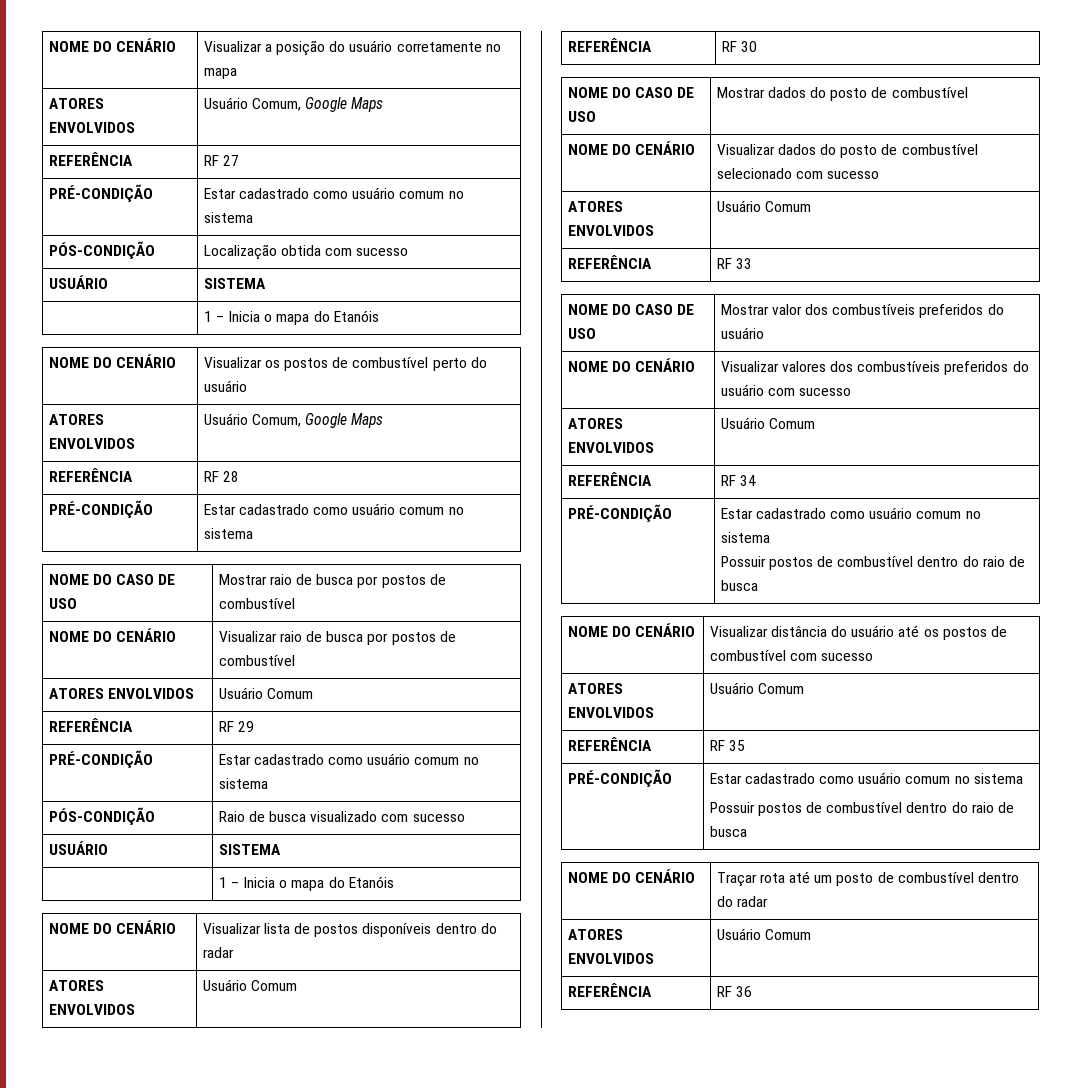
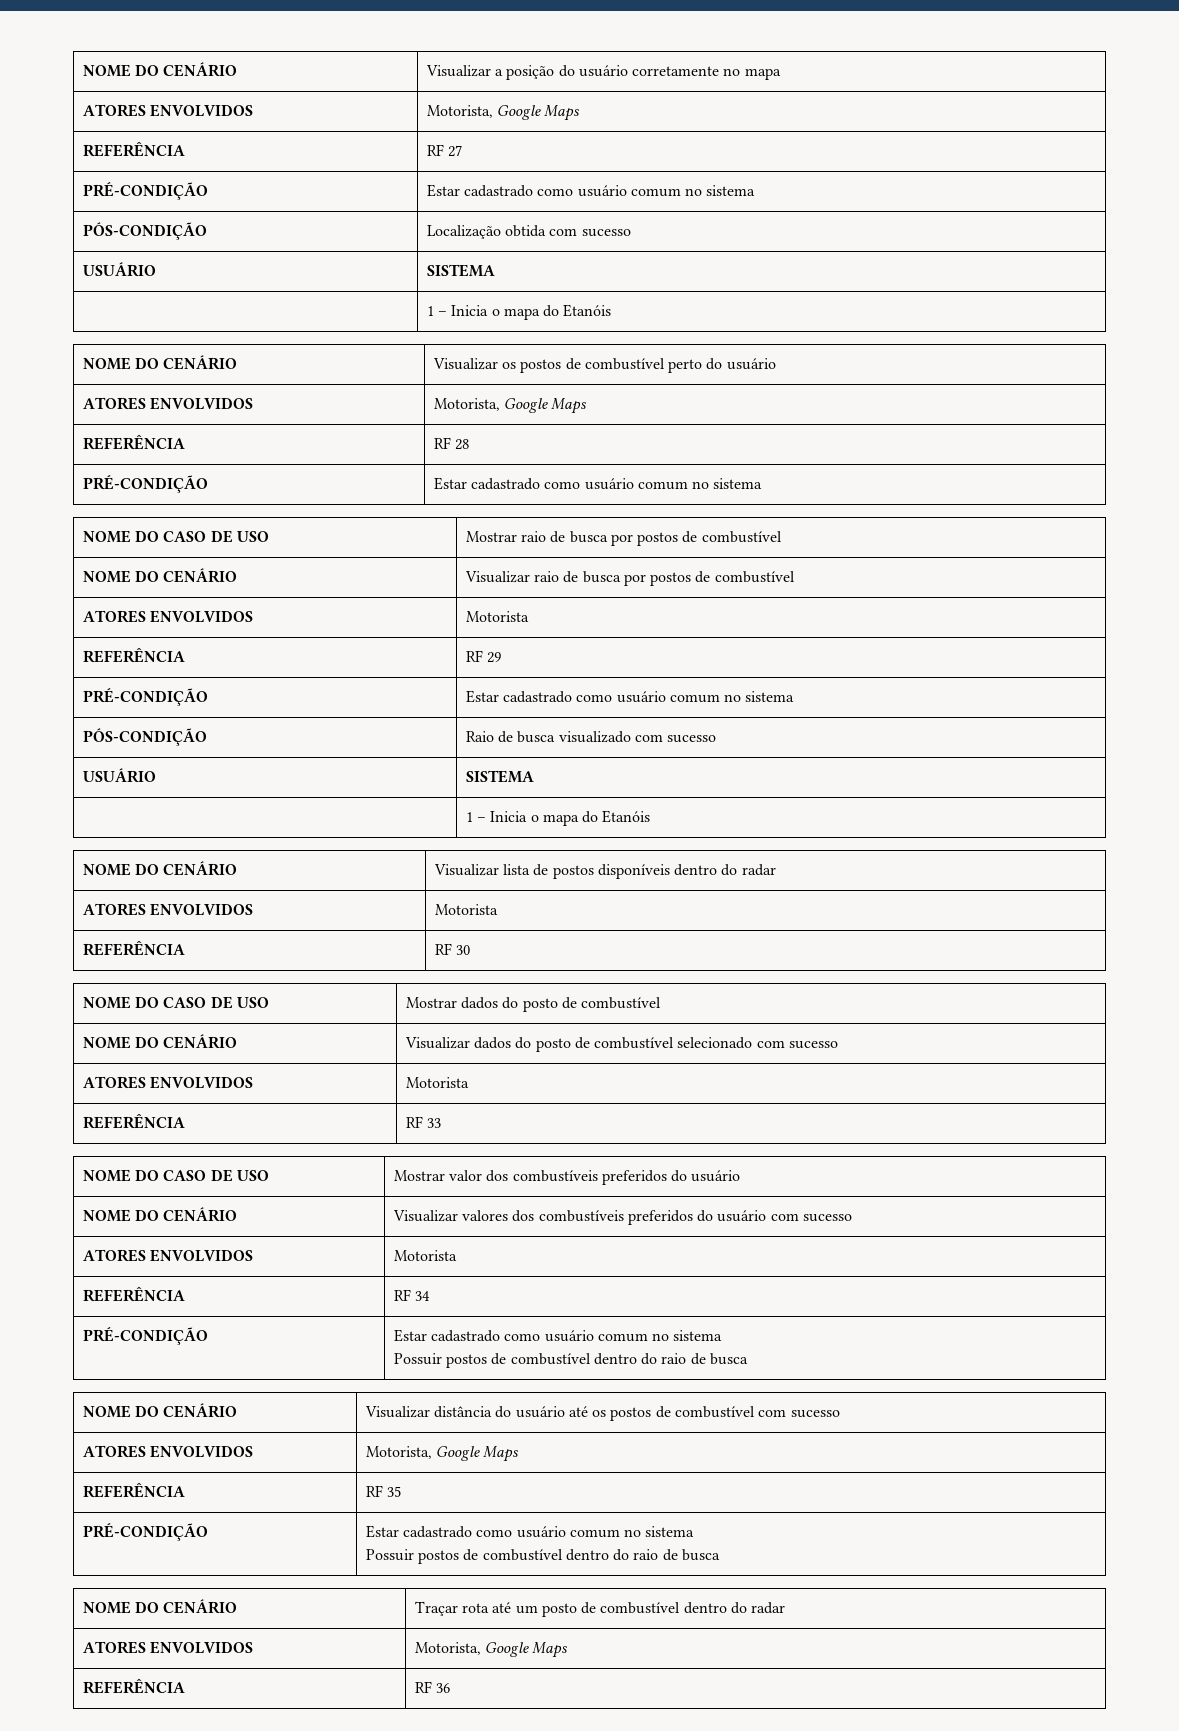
  NOME DO CENÁRIO | Visualizar a posição do usuário corretamente no mapa
- ATORES ENVOLVIDOS | Usuário Comum, Google Maps
+ ATORES ENVOLVIDOS | Motorista, Google Maps
  NOME DO CENÁRIO | Visualizar os postos de combustível perto do usuário
- ATORES ENVOLVIDOS | Usuário Comum, Google Maps
+ ATORES ENVOLVIDOS | Motorista, Google Maps
  NOME DO CENÁRIO | Visualizar raio de busca por postos de combustível
- ATORES ENVOLVIDOS | Usuário Comum
+ ATORES ENVOLVIDOS | Motorista
  NOME DO CENÁRIO | Visualizar lista de postos disponíveis dentro do radar
- ATORES ENVOLVIDOS | Usuário Comum
+ ATORES ENVOLVIDOS | Motorista
  NOME DO CENÁRIO | Visualizar dados do posto de combustível selecionado com sucesso
- ATORES ENVOLVIDOS | Usuário Comum
+ ATORES ENVOLVIDOS | Motorista
  NOME DO CENÁRIO | Visualizar valores dos combustíveis preferidos do usuário com sucesso
- ATORES ENVOLVIDOS | Usuário Comum
+ ATORES ENVOLVIDOS | Motorista
  NOME DO CENÁRIO | Visualizar distância do usuário até os postos de combustível com sucesso
- ATORES ENVOLVIDOS | Usuário Comum
+ ATORES ENVOLVIDOS | Motorista, Google Maps
  NOME DO CENÁRIO | Traçar rota até um posto de combustível dentro do radar
- ATORES ENVOLVIDOS | Usuário Comum
+ ATORES ENVOLVIDOS | Motorista, Google Maps

